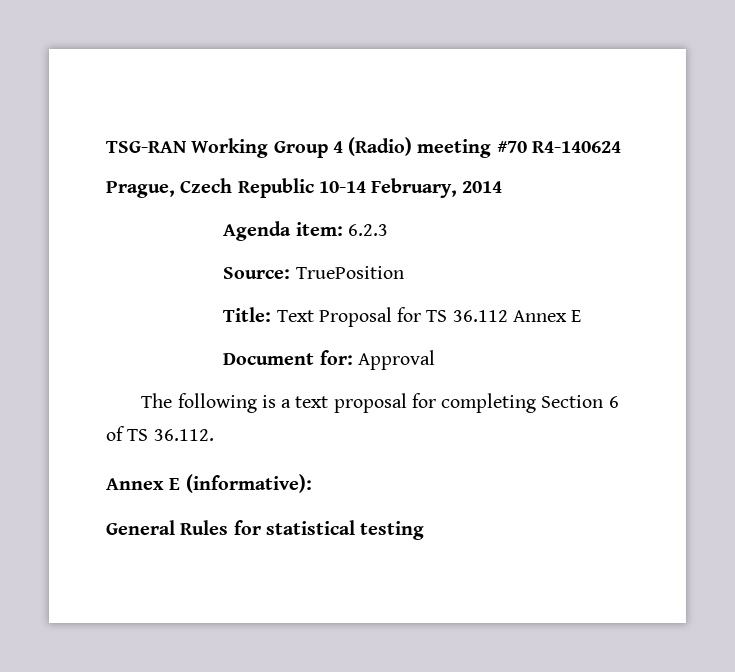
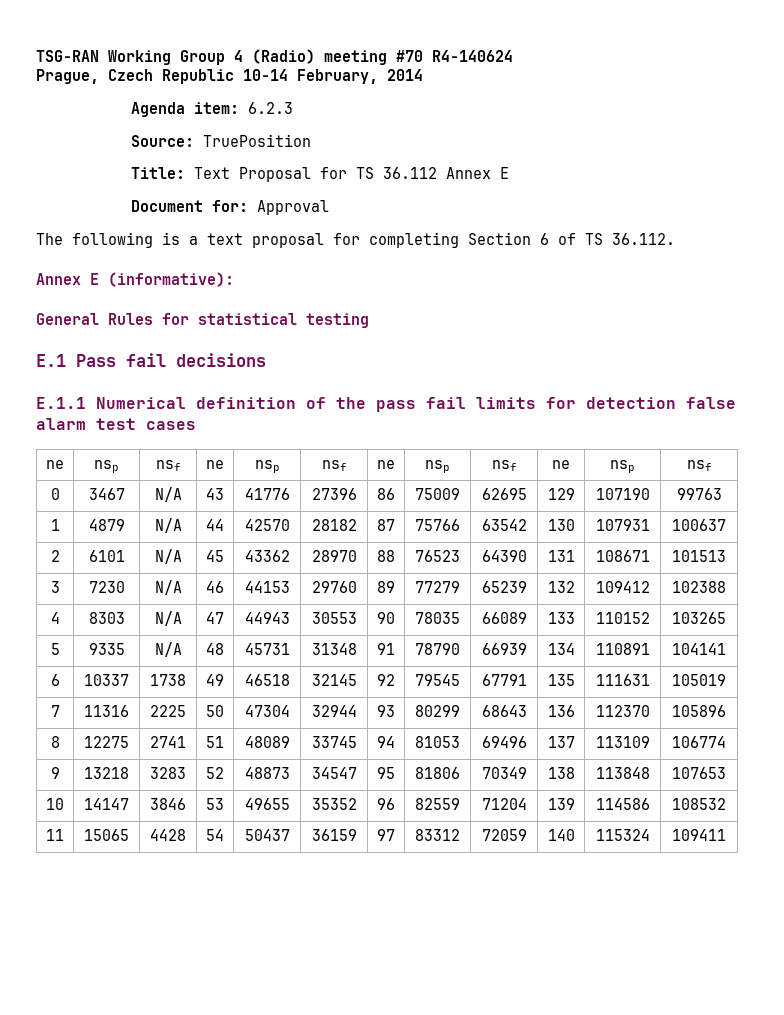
+ E.1 Pass fail decisions
+ E.1.1 Numerical definition of the pass fail limits for detection false alarm test cases
+ ne | nsp | nsf | ne | nsp | nsf | ne | nsp | nsf | ne | nsp | nsf
+ 0 | 3467 | N/A | 43 | 41776 | 27396 | 86 | 75009 | 62695 | 129 | 107190 | 99763
+ 1 | 4879 | N/A | 44 | 42570 | 28182 | 87 | 75766 | 63542 | 130 | 107931 | 100637
+ 2 | 6101 | N/A | 45 | 43362 | 28970 | 88 | 76523 | 64390 | 131 | 108671 | 101513
+ 3 | 7230 | N/A | 46 | 44153 | 29760 | 89 | 77279 | 65239 | 132 | 109412 | 102388
+ 4 | 8303 | N/A | 47 | 44943 | 30553 | 90 | 78035 | 66089 | 133 | 110152 | 103265
+ 5 | 9335 | N/A | 48 | 45731 | 31348 | 91 | 78790 | 66939 | 134 | 110891 | 104141
+ 6 | 10337 | 1738 | 49 | 46518 | 32145 | 92 | 79545 | 67791 | 135 | 111631 | 105019
+ 7 | 11316 | 2225 | 50 | 47304 | 32944 | 93 | 80299 | 68643 | 136 | 112370 | 105896
+ 8 | 12275 | 2741 | 51 | 48089 | 33745 | 94 | 81053 | 69496 | 137 | 113109 | 106774
+ 9 | 13218 | 3283 | 52 | 48873 | 34547 | 95 | 81806 | 70349 | 138 | 113848 | 107653
+ 10 | 14147 | 3846 | 53 | 49655 | 35352 | 96 | 82559 | 71204 | 139 | 114586 | 108532
+ 11 | 15065 | 4428 | 54 | 50437 | 36159 | 97 | 83312 | 72059 | 140 | 115324 | 109411

